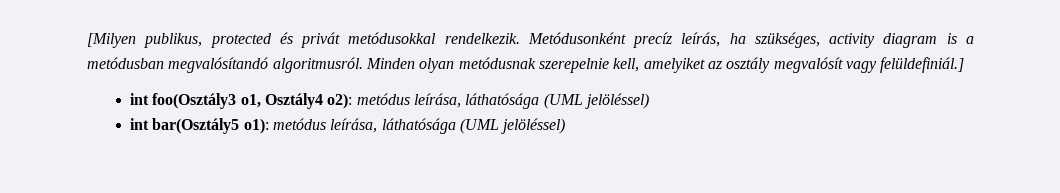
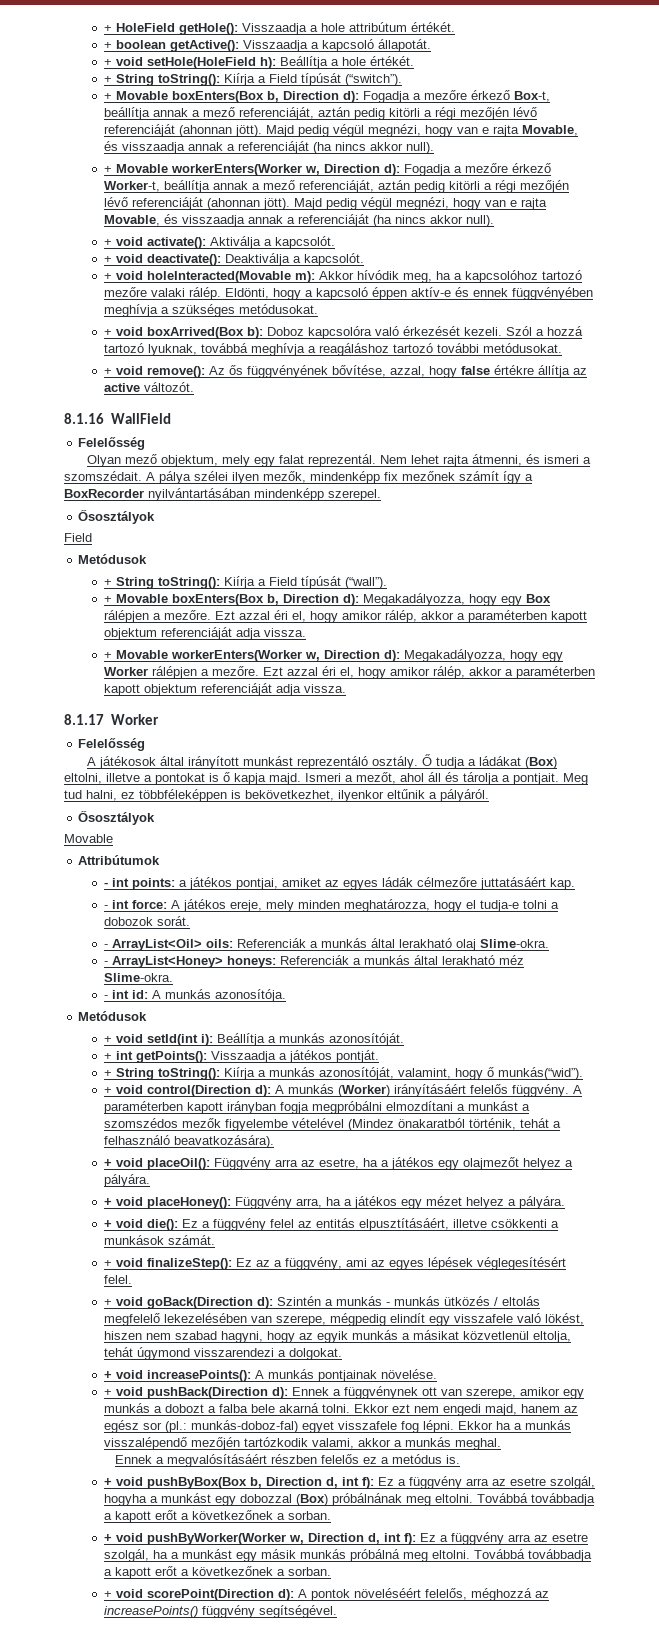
- [Milyen publikus, protected és privát metódusokkal rendelkezik. Metódusonként precíz leírás, ha szükséges, activity diagram is a metódusban megvalósítandó algoritmusról. Minden olyan metódusnak szerepelnie kell, amelyiket az osztály megvalósít vagy felüldefiniál.]
- int foo(Osztály3 o1, Osztály4 o2): metódus leírása, láthatósága (UML jelöléssel)
- int bar(Osztály5 o1): metódus leírása, láthatósága (UML jelöléssel)
+ + HoleField getHole(): Visszaadja a hole attribútum értékét.
+ + boolean getActive(): Visszaadja a kapcsoló állapotát.
+ + void setHole(HoleField h): Beállítja a hole értékét.
+ + String toString(): Kiírja a Field típúsát (“switch”).
+ + Movable boxEnters(Box b, Direction d): Fogadja a mezőre érkező Box-t, beállítja annak a mező referenciáját, aztán pedig kitörli a régi mezőjén lévő referenciáját (ahonnan jött). Majd pedig végül megnézi, hogy van e rajta Movable, és visszaadja annak a referenciáját (ha nincs akkor null).
+ + Movable workerEnters(Worker w, Direction d): Fogadja a mezőre érkező Worker-t, beállítja annak a mező referenciáját, aztán pedig kitörli a régi mezőjén lévő referenciáját (ahonnan jött). Majd pedig végül megnézi, hogy van e rajta Movable, és visszaadja annak a referenciáját (ha nincs akkor null).
+ + void activate(): Aktiválja a kapcsolót.
+ + void deactivate(): Deaktiválja a kapcsolót.
+ + void holeInteracted(Movable m): Akkor hívódik meg, ha a kapcsolóhoz tartozó mezőre valaki rálép. Eldönti, hogy a kapcsoló éppen aktív-e és ennek függvényében meghívja a szükséges metódusokat.
+ + void boxArrived(Box b): Doboz kapcsolóra való érkezését kezeli. Szól a hozzá tartozó lyuknak, továbbá meghívja a reagáláshoz tartozó további metódusokat.
+ + void remove(): Az ős függvényének bővítése, azzal, hogy false értékre állítja az active változót.
+ 8.1.16 WallField
+ Felelősség
+ Olyan mező objektum, mely egy falat reprezentál. Nem lehet rajta átmenni, és ismeri a szomszédait. A pálya szélei ilyen mezők, mindenképp fix mezőnek számít így a BoxRecorder nyilvántartásában mindenképp szerepel.
+ Ősosztályok
+ Field
+ Metódusok
+ + String toString(): Kiírja a Field típúsát (“wall”).
+ + Movable boxEnters(Box b, Direction d): Megakadályozza, hogy egy Box rálépjen a mezőre. Ezt azzal éri el, hogy amikor rálép, akkor a paraméterben kapott objektum referenciáját adja vissza.
+ + Movable workerEnters(Worker w, Direction d): Megakadályozza, hogy egy Worker rálépjen a mezőre. Ezt azzal éri el, hogy amikor rálép, akkor a paraméterben kapott objektum referenciáját adja vissza.
+ 8.1.17 Worker
+ Felelősség
+ A játékosok által irányított munkást reprezentáló osztály. Ő tudja a ládákat (Box) eltolni, illetve a pontokat is ő kapja majd. Ismeri a mezőt, ahol áll és tárolja a pontjait. Meg tud halni, ez többféleképpen is bekövetkezhet, ilyenkor eltűnik a pályáról.
+ Ősosztályok
+ Movable
+ Attribútumok
+ - int points: a játékos pontjai, amiket az egyes ládák célmezőre juttatásáért kap.
+ - int force: A játékos ereje, mely minden meghatározza, hogy el tudja-e tolni a dobozok sorát.
+ - ArrayList<Oil> oils: Referenciák a munkás által lerakható olaj Slime-okra.
+ - ArrayList<Honey> honeys: Referenciák a munkás által lerakható méz Slime-okra.
+ - int id: A munkás azonosítója.
+ Metódusok
+ + void setId(int i): Beállítja a munkás azonosítóját.
+ + int getPoints(): Visszaadja a játékos pontját.
+ + String toString(): Kiírja a munkás azonosítóját, valamint, hogy ő munkás(“wid”).
+ + void control(Direction d): A munkás (Worker) irányításáért felelős függvény. A paraméterben kapott irányban fogja megpróbálni elmozdítani a munkást a szomszédos mezők figyelembe vételével (Mindez önakaratból történik, tehát a felhasználó beavatkozására).
+ + void placeOil(): Függvény arra az esetre, ha a játékos egy olajmezőt helyez a pályára.
+ + void placeHoney(): Függvény arra, ha a játékos egy mézet helyez a pályára.
+ + void die(): Ez a függvény felel az entitás elpusztításáért, illetve csökkenti a munkások számát.
+ + void finalizeStep(): Ez az a függvény, ami az egyes lépések véglegesítésért felel.
+ + void goBack(Direction d): Szintén a munkás - munkás ütközés / eltolás megfelelő lekezelésében van szerepe, mégpedig elindít egy visszafele való lökést, hiszen nem szabad hagyni, hogy az egyik munkás a másikat közvetlenül eltolja, tehát úgymond visszarendezi a dolgokat.
+ + void increasePoints(): A munkás pontjainak növelése.
+ + void pushBack(Direction d): Ennek a függvénynek ott van szerepe, amikor egy munkás a dobozt a falba bele akarná tolni. Ekkor ezt nem engedi majd, hanem az egész sor (pl.: munkás-doboz-fal) egyet visszafele fog lépni. Ekkor ha a munkás visszalépendő mezőjén tartózkodik valami, akkor a munkás meghal.
+ Ennek a megvalósításáért részben felelős ez a metódus is.
+ + void pushByBox(Box b, Direction d, int f): Ez a függvény arra az esetre szolgál, hogyha a munkást egy dobozzal (Box) próbálnának meg eltolni. Továbbá továbbadja a kapott erőt a következőnek a sorban.
+ + void pushByWorker(Worker w, Direction d, int f): Ez a függvény arra az esetre szolgál, ha a munkást egy másik munkás próbálná meg eltolni. Továbbá továbbadja a kapott erőt a következőnek a sorban.
+ + void scorePoint(Direction d): A pontok növeléséért felelős, méghozzá az increasePoints() függvény segítségével.

